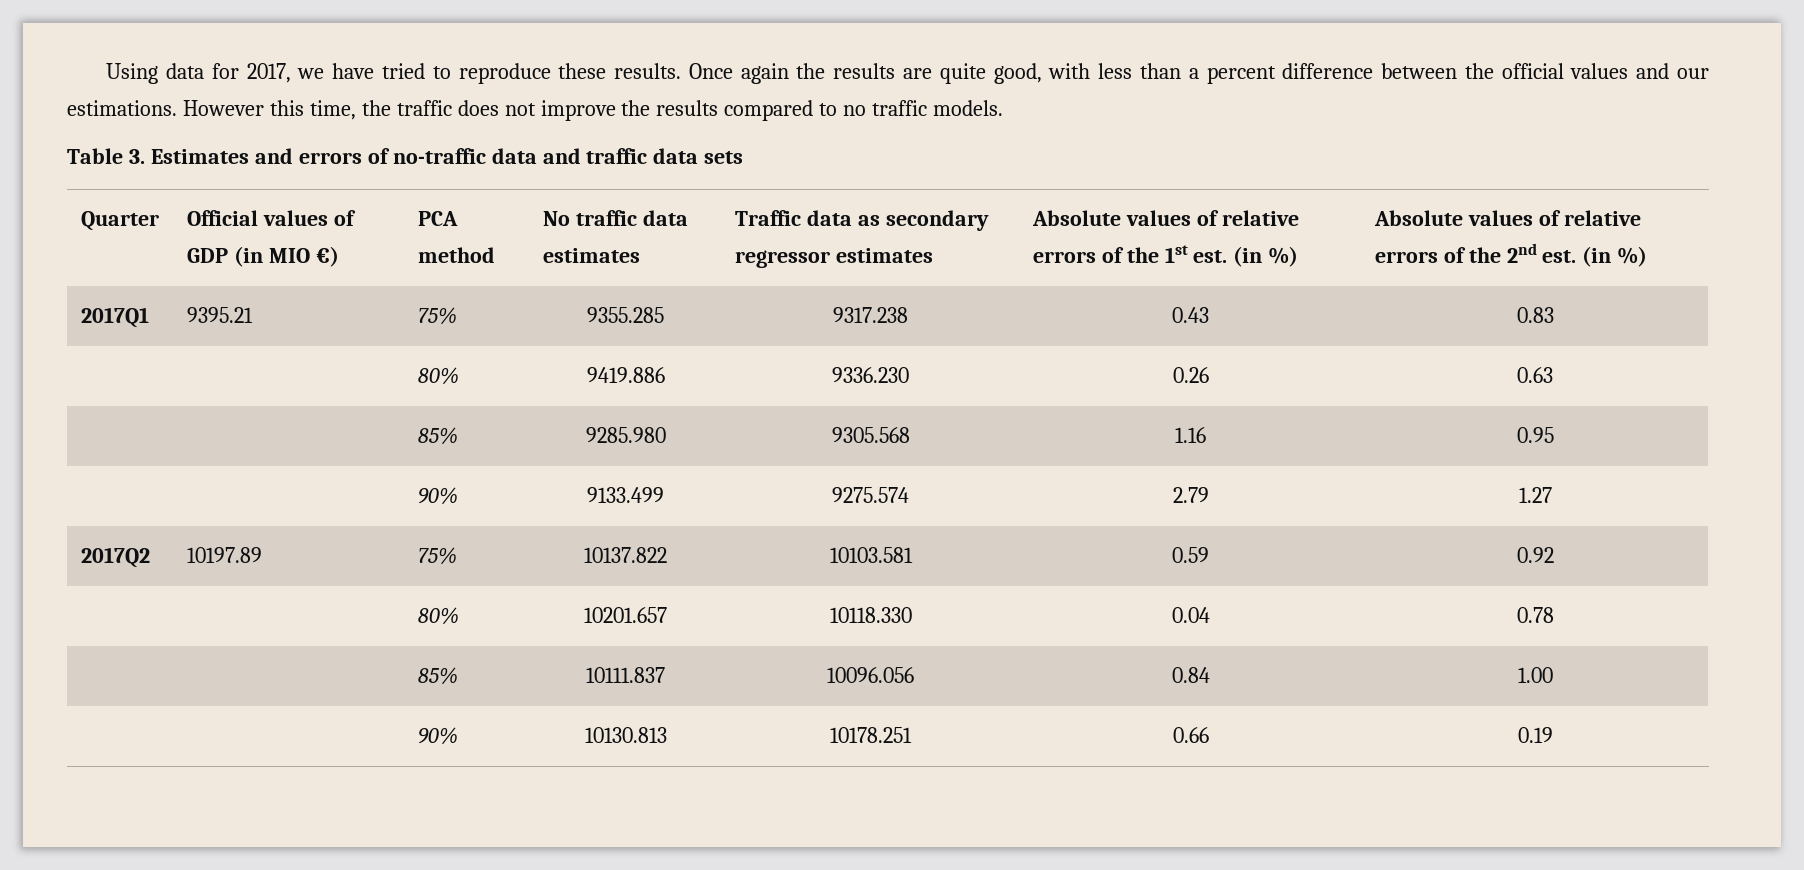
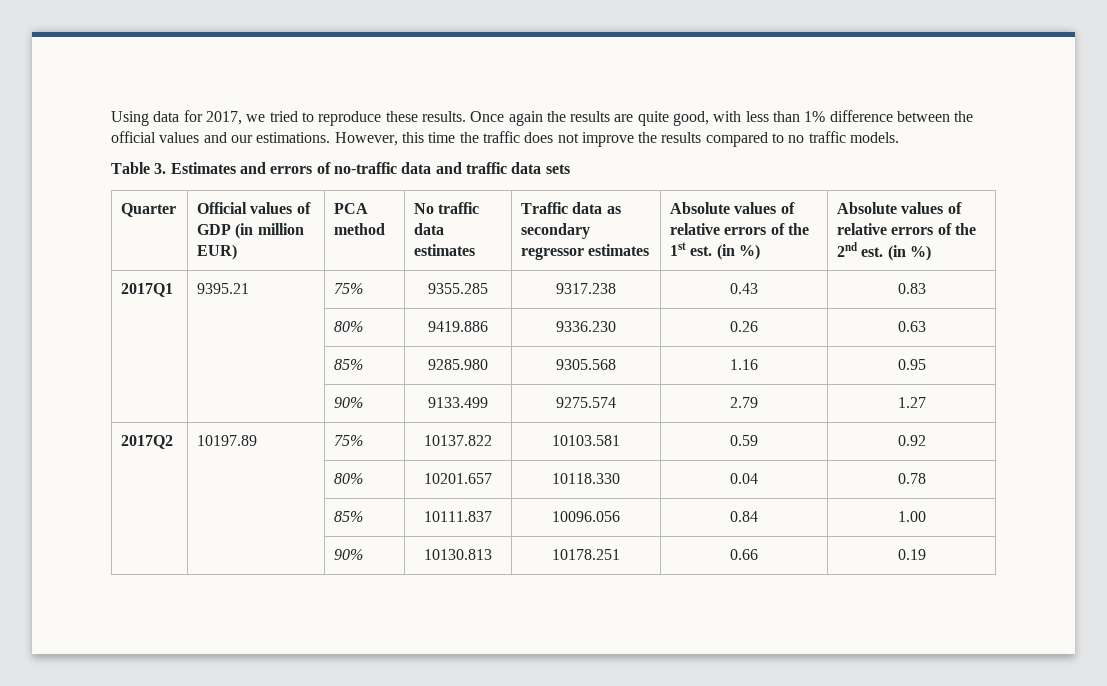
- Using data for 2017, we have tried to reproduce these results.
+ Using data for 2017, we tried to reproduce these results.
- Once again the results are quite good, with less than a percent difference between the official values and our estimations.
+ Once again the results are quite good, with less than 1% difference between the official values and our estimations.
- However this time, the traffic does not improve the results compared to no traffic models.
+ However, this time the traffic does not improve the results compared to no traffic models.
- Official values of GDP (in MIO €)
+ Official values of GDP (in million EUR)

